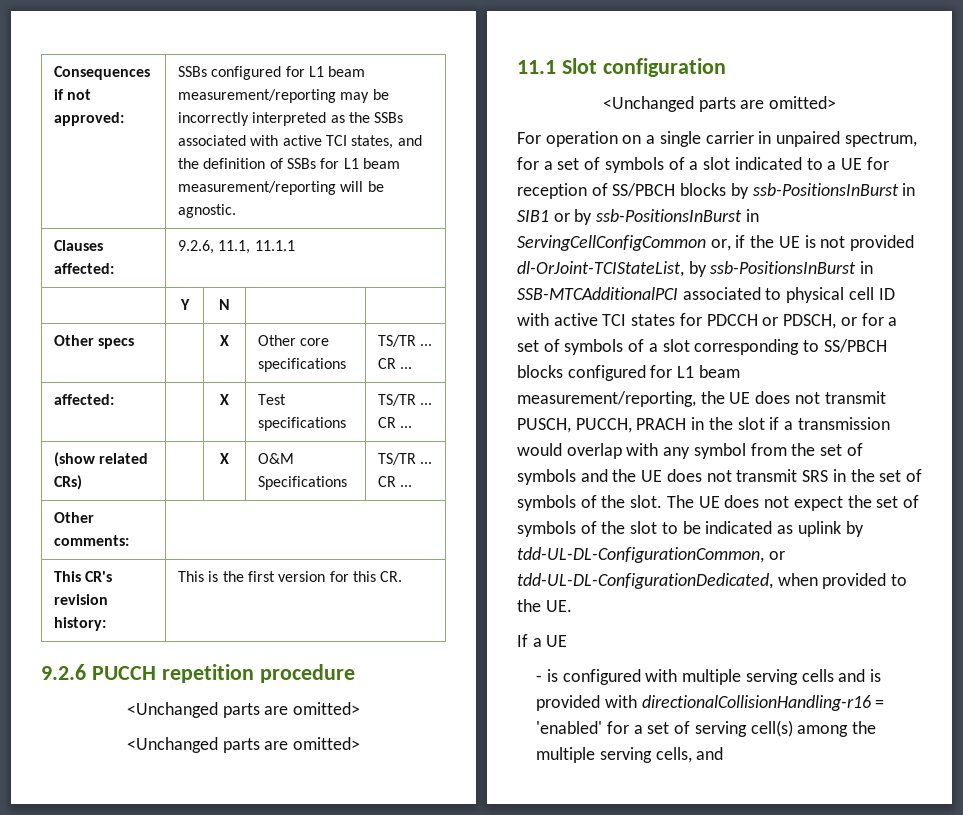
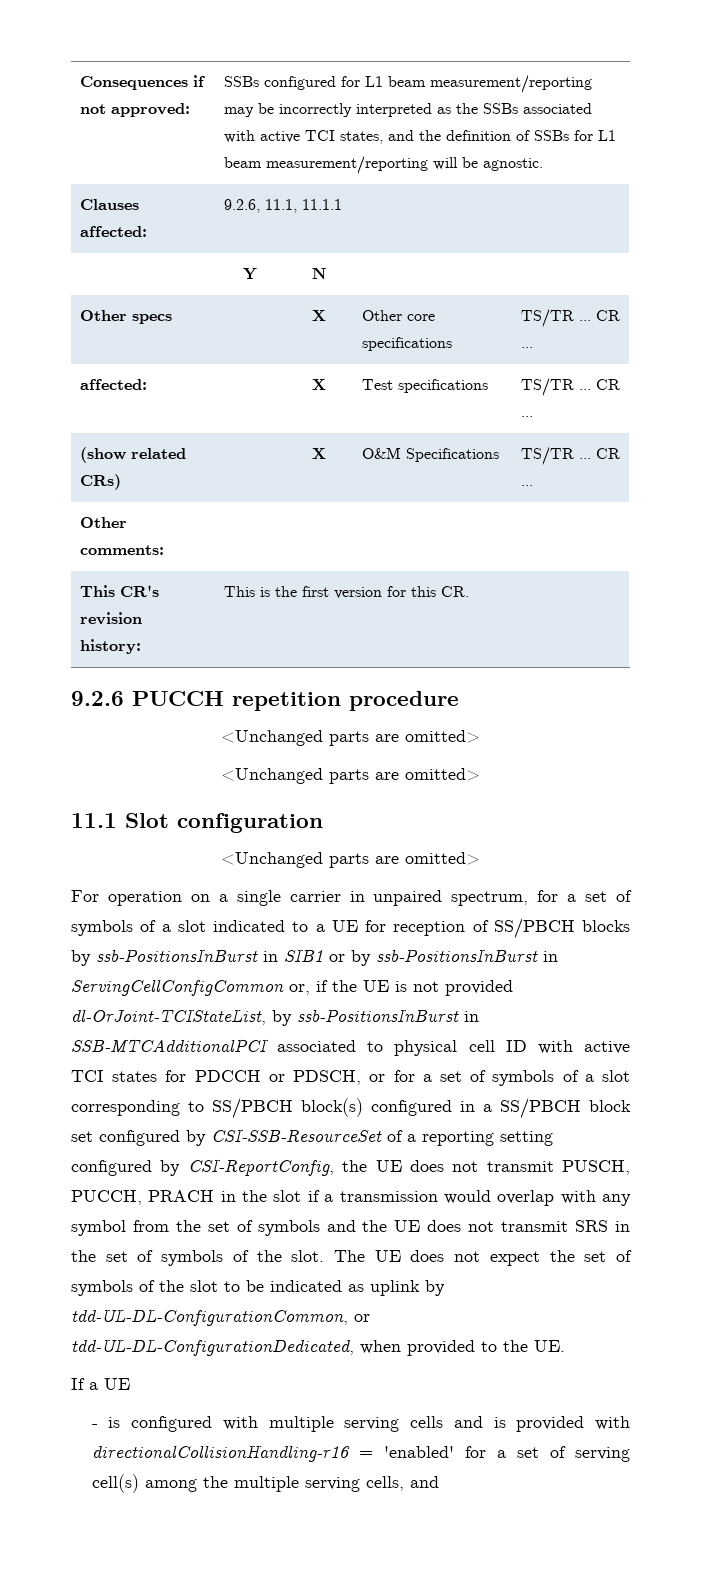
- For operation on a single carrier in unpaired spectrum, for a set of symbols of a slot indicated to a UE for reception of SS/PBCH blocks by ssb-PositionsInBurst in SIB1 or by ssb-PositionsInBurst in ServingCellConfigCommon or, if the UE is not provided dl-OrJoint-TCIStateList, by ssb-PositionsInBurst in SSB-MTCAdditionalPCI associated to physical cell ID with active TCI states for PDCCH or PDSCH, or for a set of symbols of a slot corresponding to SS/PBCH blocks configured for L1 beam measurement/reporting, the UE does not transmit PUSCH, PUCCH, PRACH in the slot if a transmission would overlap with any symbol from the set of symbols and the UE does not transmit SRS in the set of symbols of the slot.
+ For operation on a single carrier in unpaired spectrum, for a set of symbols of a slot indicated to a UE for reception of SS/PBCH blocks by ssb-PositionsInBurst in SIB1 or by ssb-PositionsInBurst in ServingCellConfigCommon or, if the UE is not provided dl-OrJoint-TCIStateList, by ssb-PositionsInBurst in SSB-MTCAdditionalPCI associated to physical cell ID with active TCI states for PDCCH or PDSCH, or for a set of symbols of a slot corresponding to SS/PBCH block(s) configured in a SS/PBCH block set configured by CSI-SSB-ResourceSet of a reporting setting configured by CSI-ReportConfig, the UE does not transmit PUSCH, PUCCH, PRACH in the slot if a transmission would overlap with any symbol from the set of symbols and the UE does not transmit SRS in the set of symbols of the slot.

